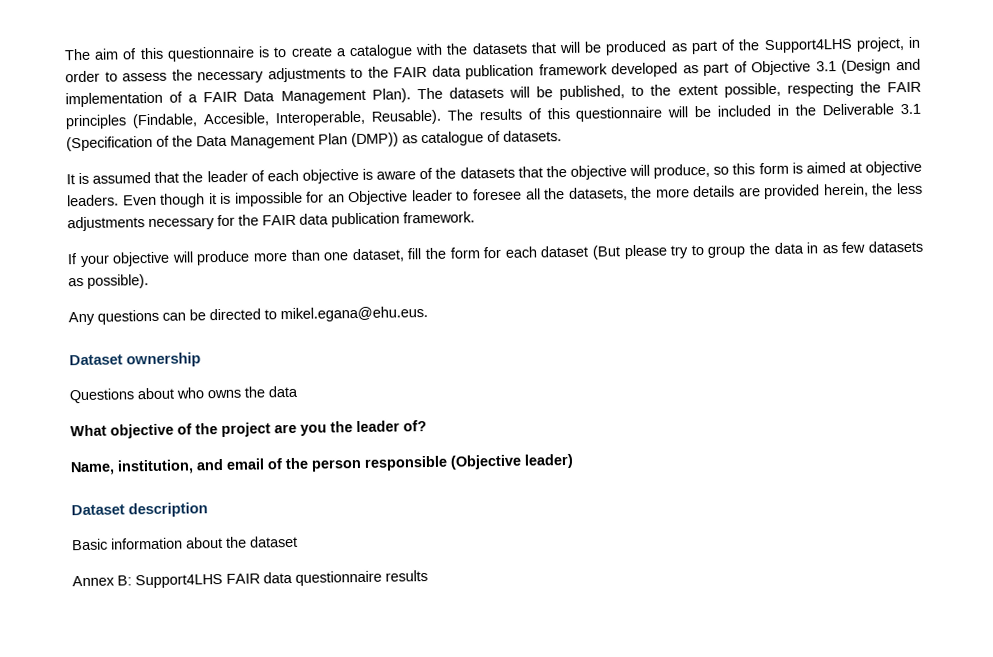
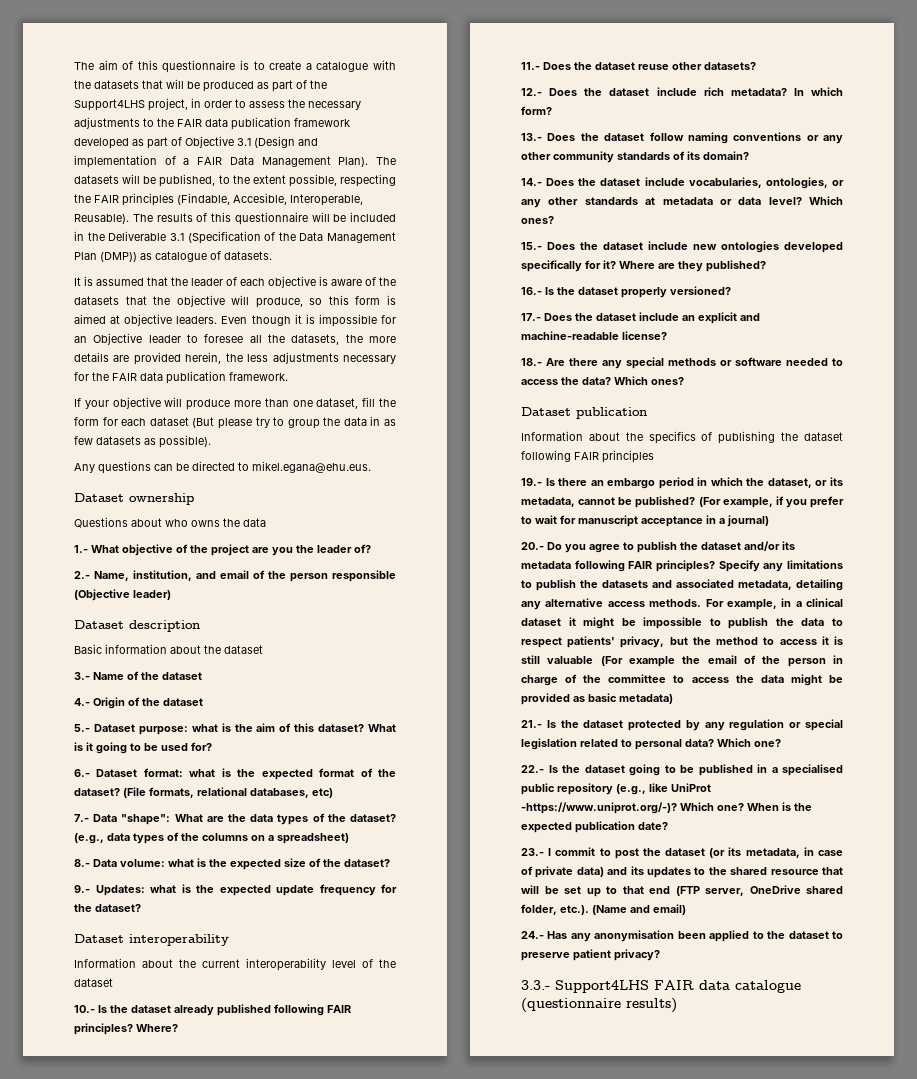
- What objective of the project are you the leader of?
+ 1.- What objective of the project are you the leader of?
- Name, institution, and email of the person responsible (Objective leader)
+ 2.- Name, institution, and email of the person responsible (Objective leader)
- Annex B: Support4LHS FAIR data questionnaire results
+ 3.- Name of the dataset
+ 4.- Origin of the dataset
+ 5.- Dataset purpose: what is the aim of this dataset? What is it going to be used for?
+ 6.- Dataset format: what is the expected format of the dataset? (File formats, relational databases, etc)
+ 7.- Data "shape": What are the data types of the dataset? (e.g., data types of the columns on a spreadsheet)
+ 8.- Data volume: what is the expected size of the dataset?
+ 9.- Updates: what is the expected update frequency for the dataset?
+ Dataset interoperability
+ Information about the current interoperability level of the dataset
+ 10.- Is the dataset already published following FAIR principles? Where?
+ 11.- Does the dataset reuse other datasets?
+ 12.- Does the dataset include rich metadata? In which form?
+ 13.- Does the dataset follow naming conventions or any other community standards of its domain?
+ 14.- Does the dataset include vocabularies, ontologies, or any other standards at metadata or data level? Which ones?
+ 15.- Does the dataset include new ontologies developed specifically for it? Where are they published?
+ 16.- Is the dataset properly versioned?
+ 17.- Does the dataset include an explicit and machine-readable license?
+ 18.- Are there any special methods or software needed to access the data? Which ones?
+ Dataset publication
+ Information about the specifics of publishing the dataset following FAIR principles
+ 19.- Is there an embargo period in which the dataset, or its metadata, cannot be published? (For example, if you prefer to wait for manuscript acceptance in a journal)
+ 20.- Do you agree to publish the dataset and/or its metadata following FAIR principles? Specify any limitations to publish the datasets and associated metadata, detailing any alternative access methods. For example, in a clinical dataset it might be impossible to publish the data to respect patients' privacy, but the method to access it is still valuable (For example the email of the person in charge of the committee to access the data might be provided as basic metadata)
+ 21.- Is the dataset protected by any regulation or special legislation related to personal data? Which one?
+ 22.- Is the dataset going to be published in a specialised public repository (e.g., like UniProt -https://www.uniprot.org/-)? Which one? When is the expected publication date?
+ 23.- I commit to post the dataset (or its metadata, in case of private data) and its updates to the shared resource that will be set up to that end (FTP server, OneDrive shared folder, etc.). (Name and email)
+ 24.- Has any anonymisation been applied to the dataset to preserve patient privacy?
+ 3.3.- Support4LHS FAIR data catalogue (questionnaire results)

